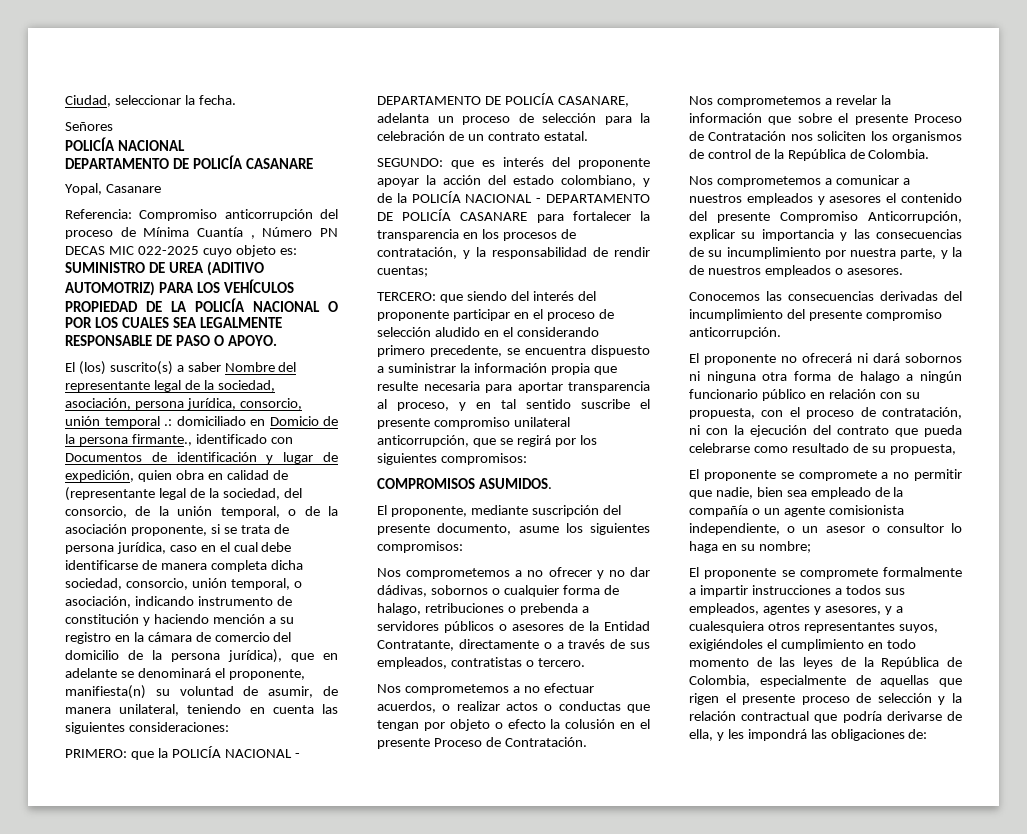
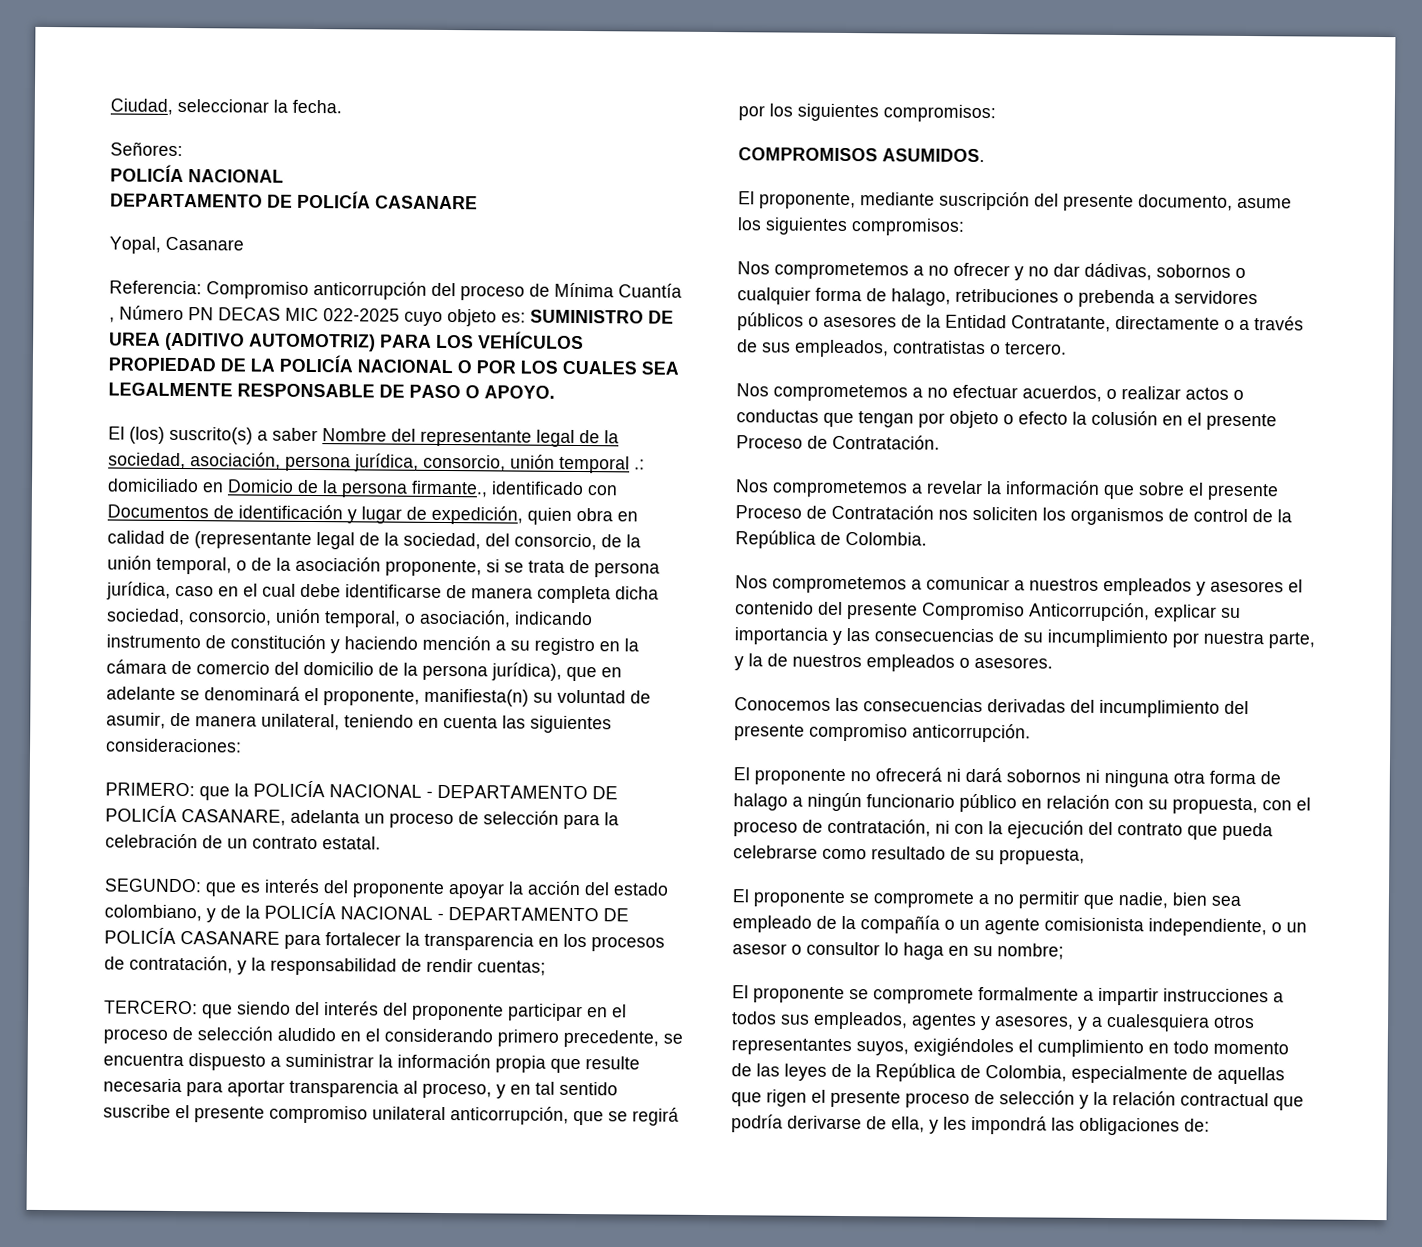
- Señores
+ Señores:

